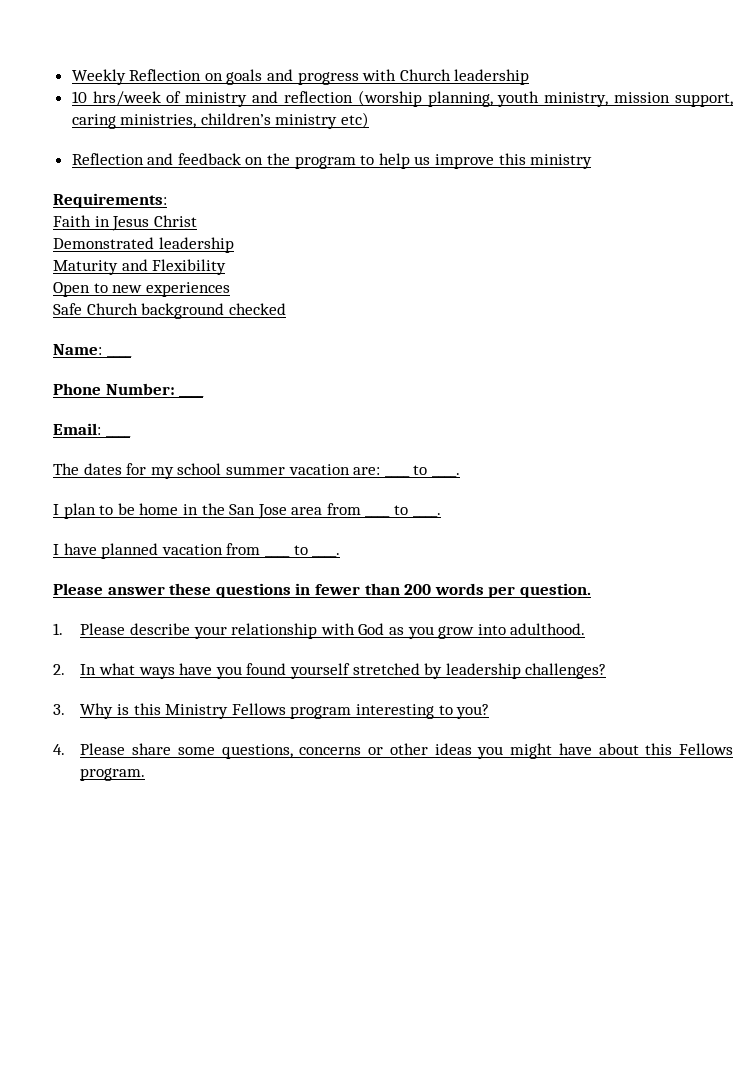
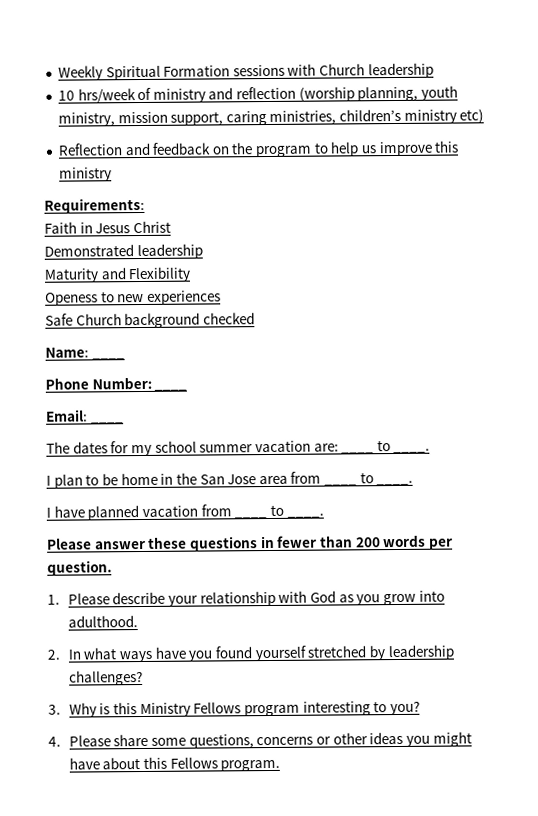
- Weekly Reflection on goals and progress with Church leadership
+ Weekly Spiritual Formation sessions with Church leadership
- Open to new experiences
+ Openess to new experiences

